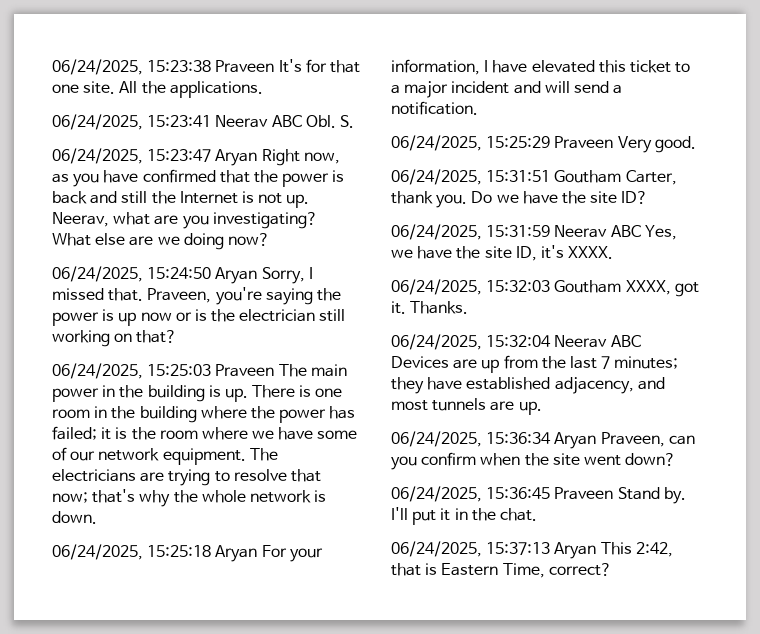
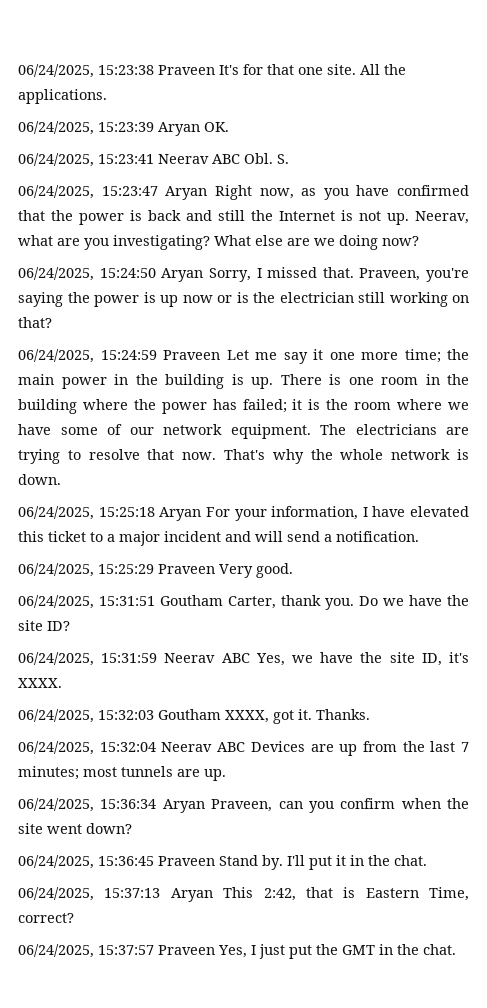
+ 06/24/2025, 15:23:39 Aryan OK.
- 06/24/2025, 15:25:03 Praveen The main power in the building is up.
+ 06/24/2025, 15:24:59 Praveen Let me say it one more time; the main power in the building is up.
- The electricians are trying to resolve that now; that's why the whole network is down.
+ The electricians are trying to resolve that now. That's why the whole network is down.
- 06/24/2025, 15:32:04 Neerav ABC Devices are up from the last 7 minutes; they have established adjacency, and most tunnels are up.
+ 06/24/2025, 15:32:04 Neerav ABC Devices are up from the last 7 minutes; most tunnels are up.
+ 06/24/2025, 15:37:57 Praveen Yes, I just put the GMT in the chat.

